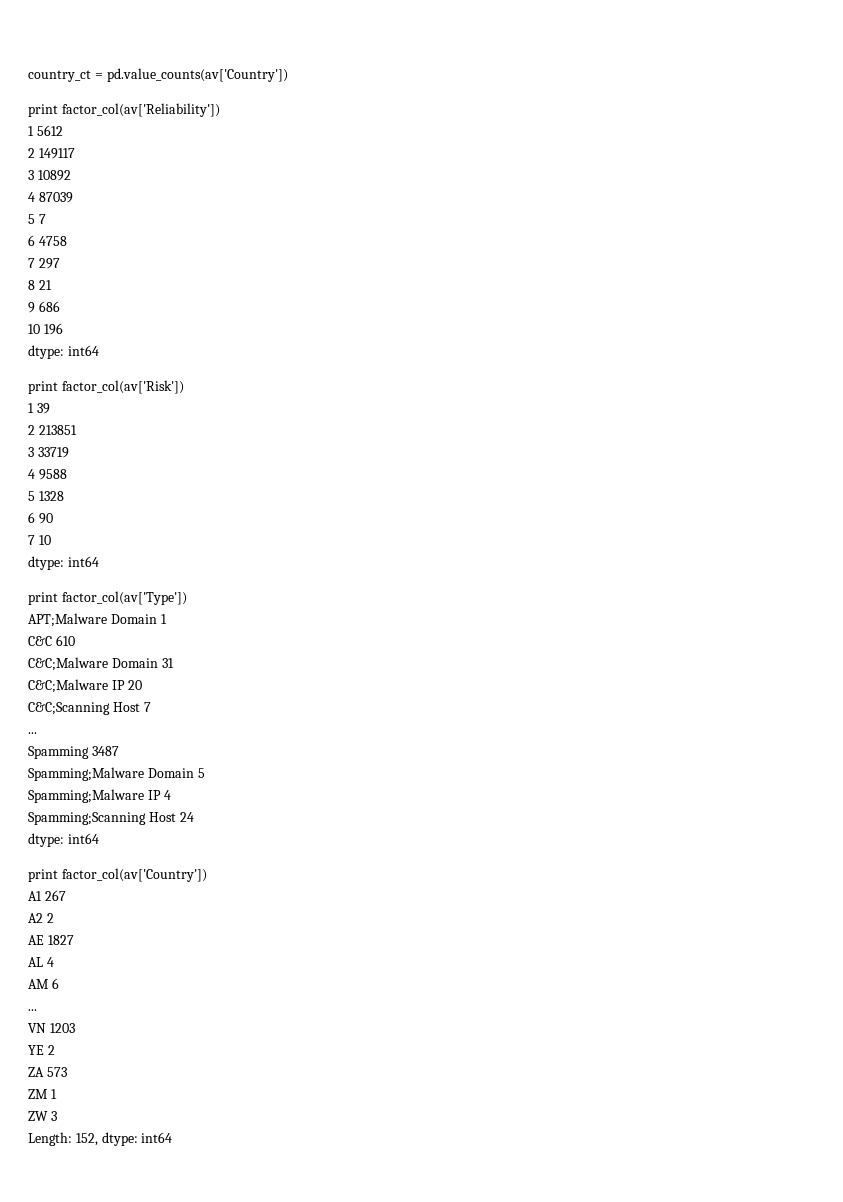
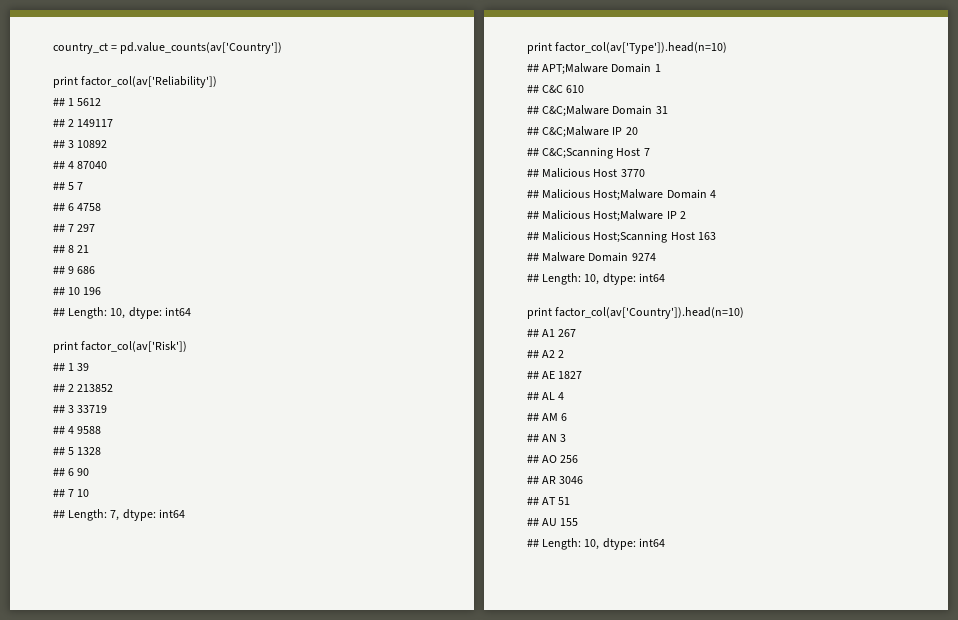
- 1 5612
+ ## 1 5612
- 2 149117
+ ## 2 149117
- 3 10892
+ ## 3 10892
- 4 87039
- 5 7
+ ## 4 87040
+ ## 5 7
- 6 4758
+ ## 6 4758
- 7 297
+ ## 7 297
- 8 21
+ ## 8 21
- 9 686
+ ## 9 686
- 10 196
- dtype: int64
+ ## 10 196
+ ## Length: 10, dtype: int64
- 1 39
+ ## 1 39
- 2 213851
- 3 33719
+ ## 2 213852
+ ## 3 33719
- 4 9588
+ ## 4 9588
- 5 1328
+ ## 5 1328
- 6 90
+ ## 6 90
- 7 10
- dtype: int64
- print factor_col(av['Type'])
- APT;Malware Domain 1
+ ## 7 10
+ ## Length: 7, dtype: int64
+ print factor_col(av['Type']).head(n=10)
+ ## APT;Malware Domain 1
- C&C 610
+ ## C&C 610
- C&C;Malware Domain 31
+ ## C&C;Malware Domain 31
- C&C;Malware IP 20
+ ## C&C;Malware IP 20
- C&C;Scanning Host 7
- ...
- Spamming 3487
- Spamming;Malware Domain 5
- Spamming;Malware IP 4
- Spamming;Scanning Host 24
- dtype: int64
- print factor_col(av['Country'])
- A1 267
+ ## C&C;Scanning Host 7
+ ## Malicious Host 3770
+ ## Malicious Host;Malware Domain 4
+ ## Malicious Host;Malware IP 2
+ ## Malicious Host;Scanning Host 163
+ ## Malware Domain 9274
+ ## Length: 10, dtype: int64
+ print factor_col(av['Country']).head(n=10)
+ ## A1 267
- A2 2
+ ## A2 2
- AE 1827
+ ## AE 1827
- AL 4
+ ## AL 4
- AM 6
- ...
- VN 1203
- YE 2
- ZA 573
- ZM 1
- ZW 3
- Length: 152, dtype: int64
+ ## AM 6
+ ## AN 3
+ ## AO 256
+ ## AR 3046
+ ## AT 51
+ ## AU 155
+ ## Length: 10, dtype: int64

